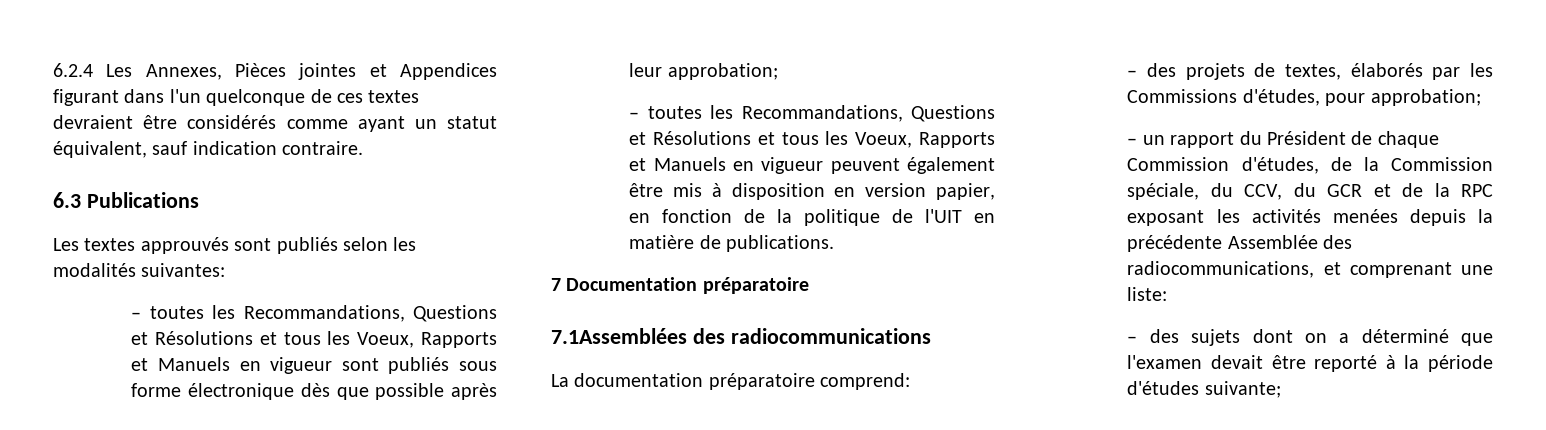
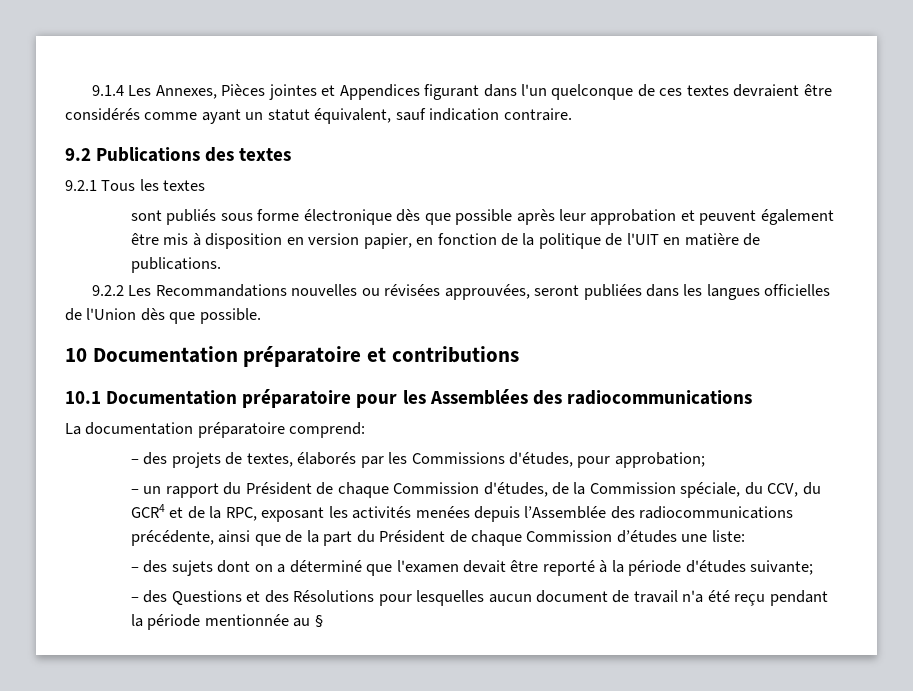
- 6.2.4 Les Annexes, Pièces jointes et Appendices figurant dans l'un quelconque de ces textes devraient être considérés comme ayant un statut équivalent, sauf indication contraire.
+ 9.1.4 Les Annexes, Pièces jointes et Appendices figurant dans l'un quelconque de ces textes devraient être considérés comme ayant un statut équivalent, sauf indication contraire.
- 6.3 Publications
- Les textes approuvés sont publiés selon les modalités suivantes:
- – toutes les Recommandations, Questions et Résolutions et tous les Voeux, Rapports et Manuels en vigueur sont publiés sous forme électronique dès que possible après leur approbation;
- – toutes les Recommandations, Questions et Résolutions et tous les Voeux, Rapports et Manuels en vigueur peuvent également être mis à disposition en version papier, en fonction de la politique de l'UIT en matière de publications.
+ 9.2 Publications des textes
+ 9.2.1 Tous les textes
+ sont publiés sous forme électronique dès que possible après leur approbation et peuvent également être mis à disposition en version papier, en fonction de la politique de l'UIT en matière de publications.
- 7 Documentation préparatoire
- 7.1Assemblées des radiocommunications
+ 9.2.2 Les Recommandations nouvelles ou révisées approuvées, seront publiées dans les langues officielles de l'Union dès que possible.
+ 10 Documentation préparatoire et contributions
+ 10.1 Documentation préparatoire pour les Assemblées des radiocommunications
- – un rapport du Président de chaque Commission d'études, de la Commission spéciale, du CCV, du GCR et de la RPC exposant les activités menées depuis la précédente Assemblée des radiocommunications, et comprenant une liste:
+ – un rapport du Président de chaque Commission d'études, de la Commission spéciale, du CCV, du GCR4 et de la RPC, exposant les activités menées depuis l’Assemblée des radiocommunications précédente, ainsi que de la part du Président de chaque Commission d’études une liste:
+ – des Questions et des Résolutions pour lesquelles aucun document de travail n'a été reçu pendant la période mentionnée au §

